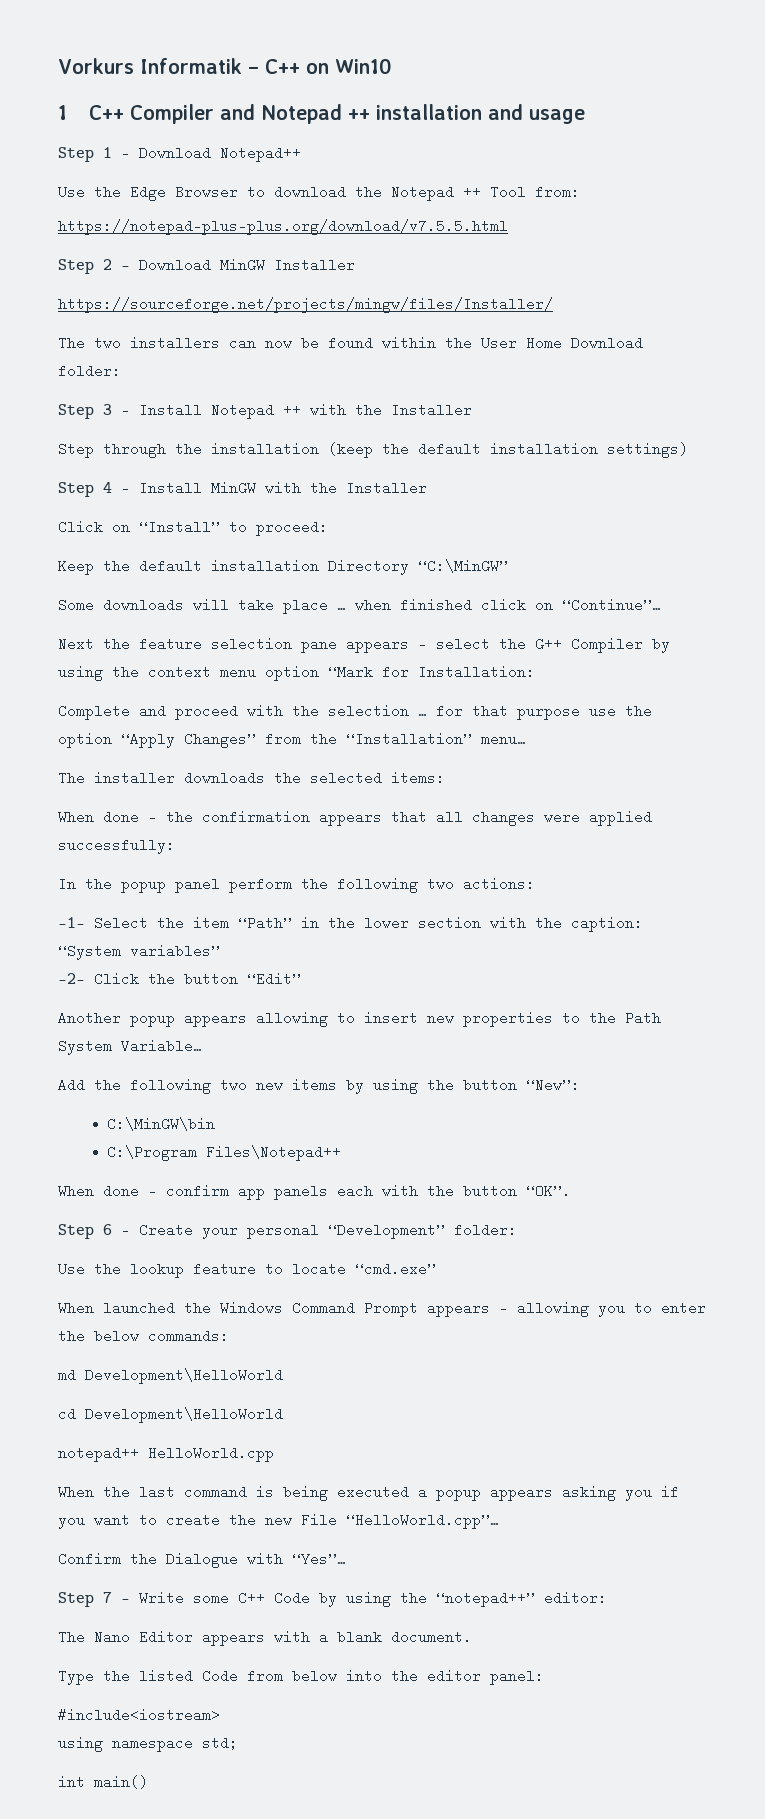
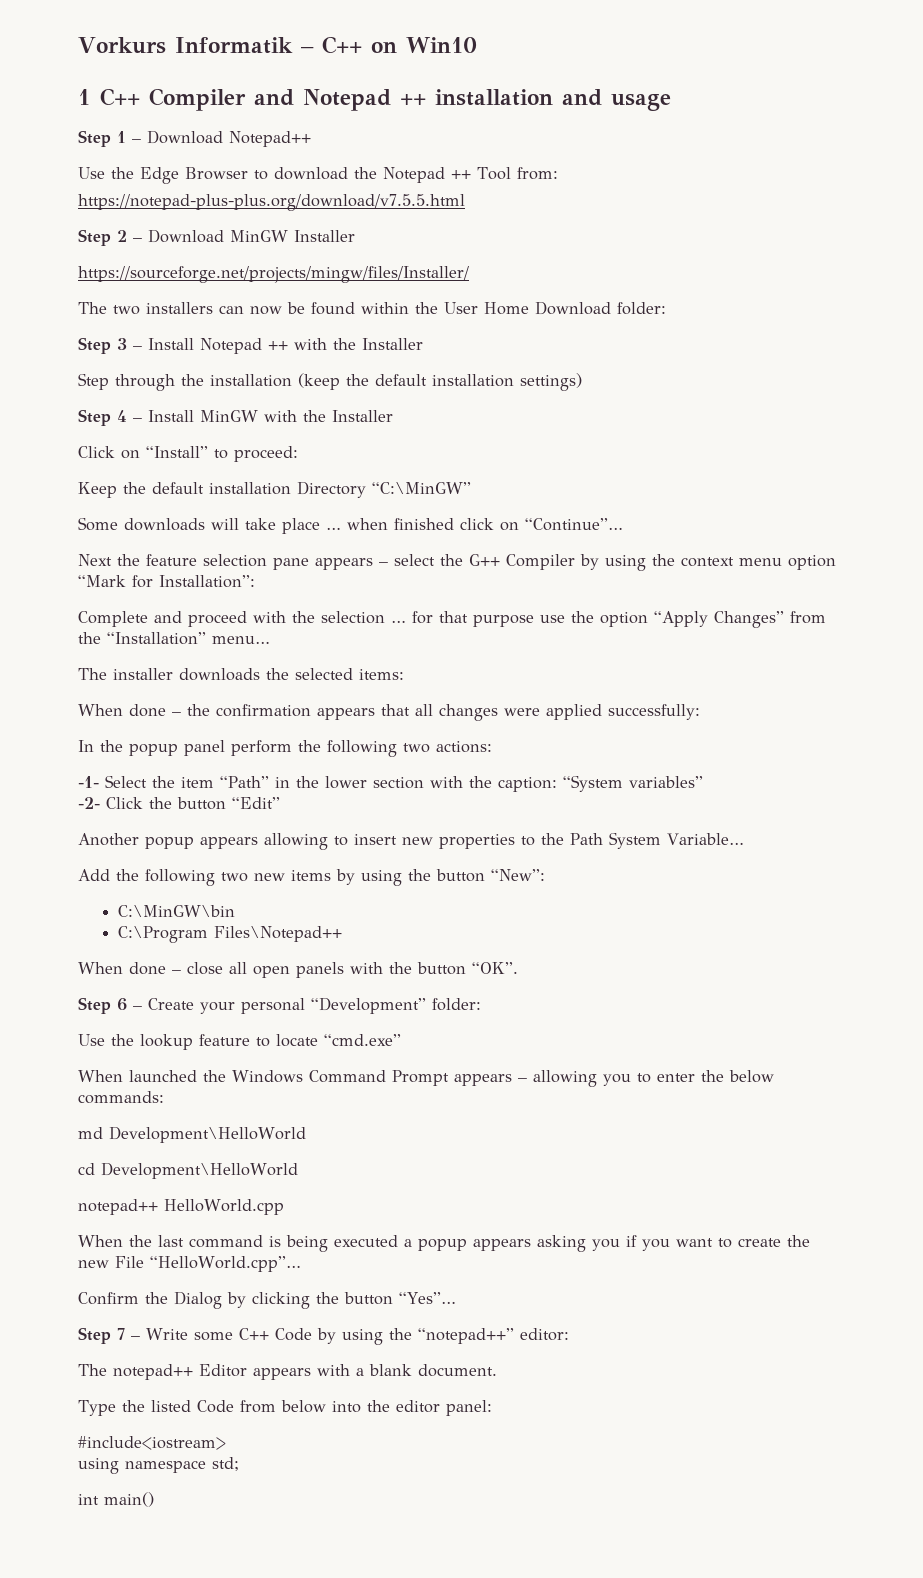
- Next the feature selection pane appears – select the G++ Compiler by using the context menu option “Mark for Installation:
+ Next the feature selection pane appears – select the G++ Compiler by using the context menu option “Mark for Installation”:
- When done – confirm app panels each with the button “OK”.
+ When done – close all open panels with the button “OK”.
- Confirm the Dialogue with “Yes”…
+ Confirm the Dialog by clicking the button “Yes”…
- The Nano Editor appears with a blank document.
+ The notepad++ Editor appears with a blank document.

